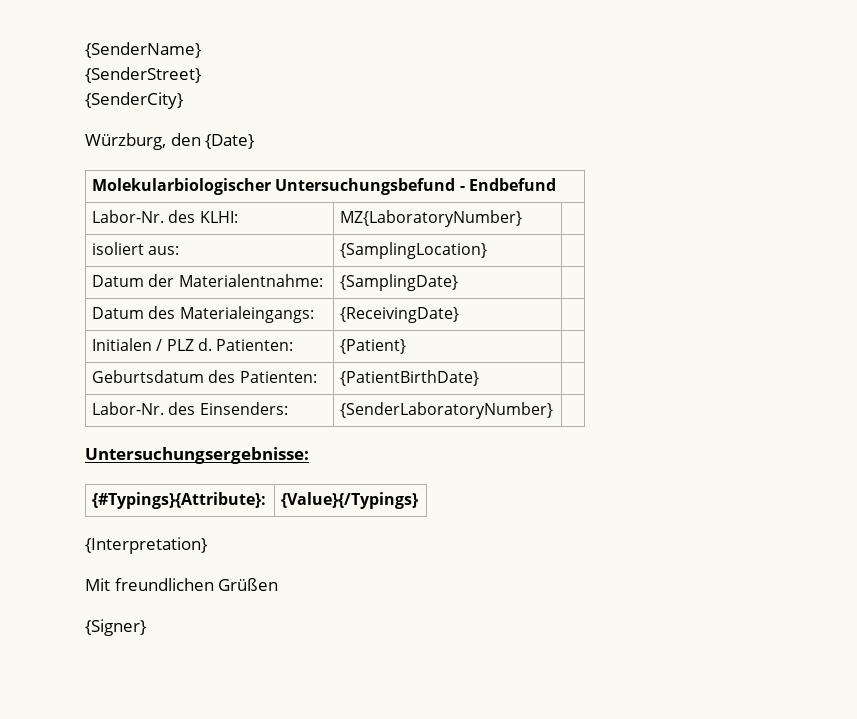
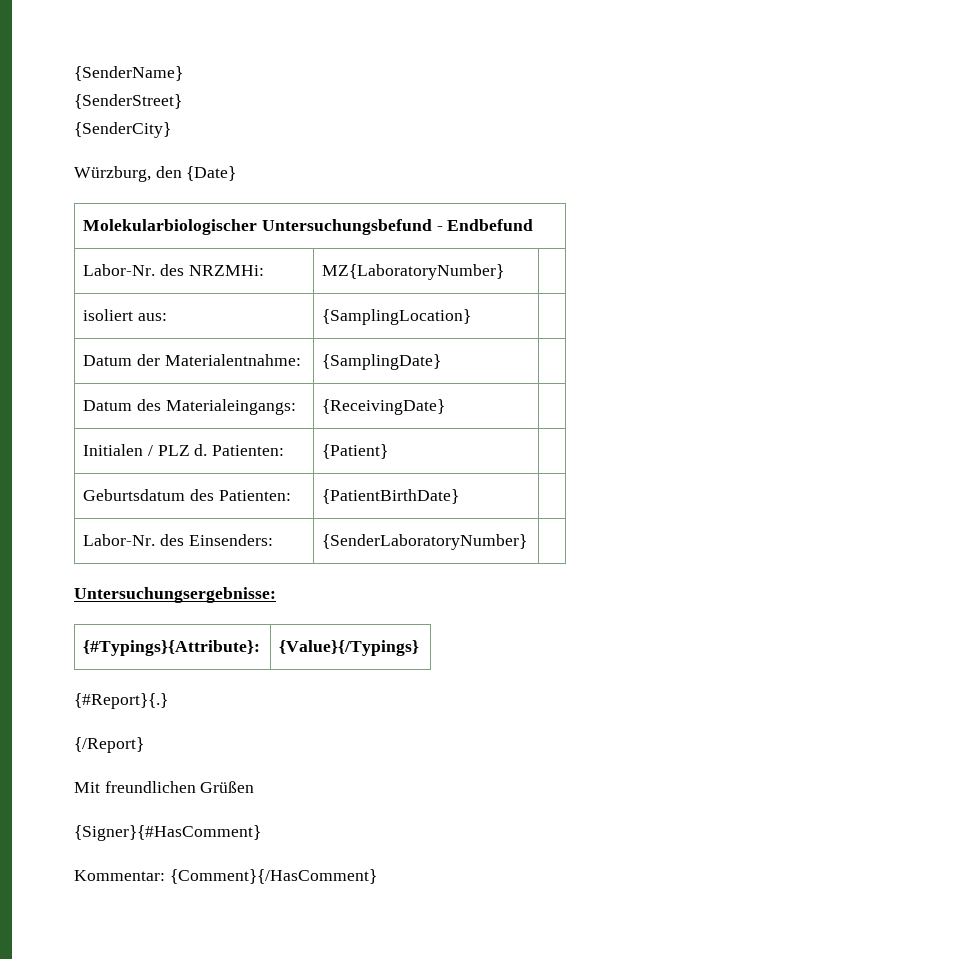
- Labor-Nr. des KLHI: | MZ{LaboratoryNumber} |
+ Labor-Nr. des NRZMHi: | MZ{LaboratoryNumber} |
- {Interpretation}
+ {#Report}{.}
+ {/Report}
- {Signer}
+ {Signer}{#HasComment}
+ Kommentar: {Comment}{/HasComment}

